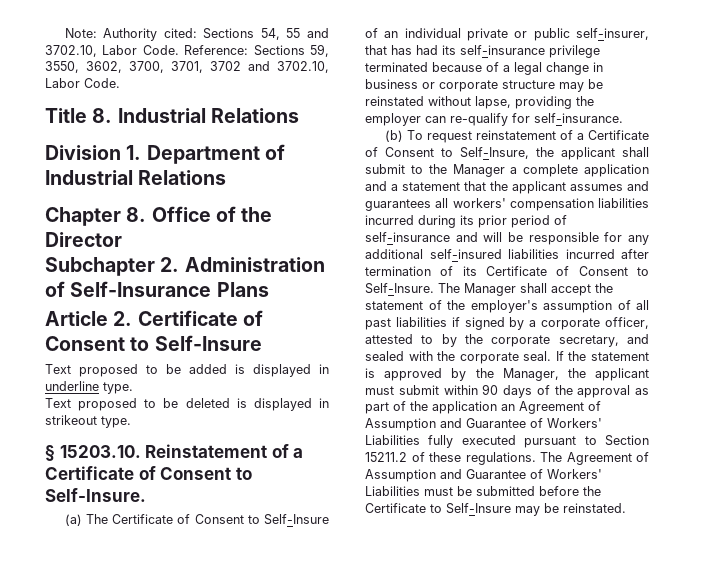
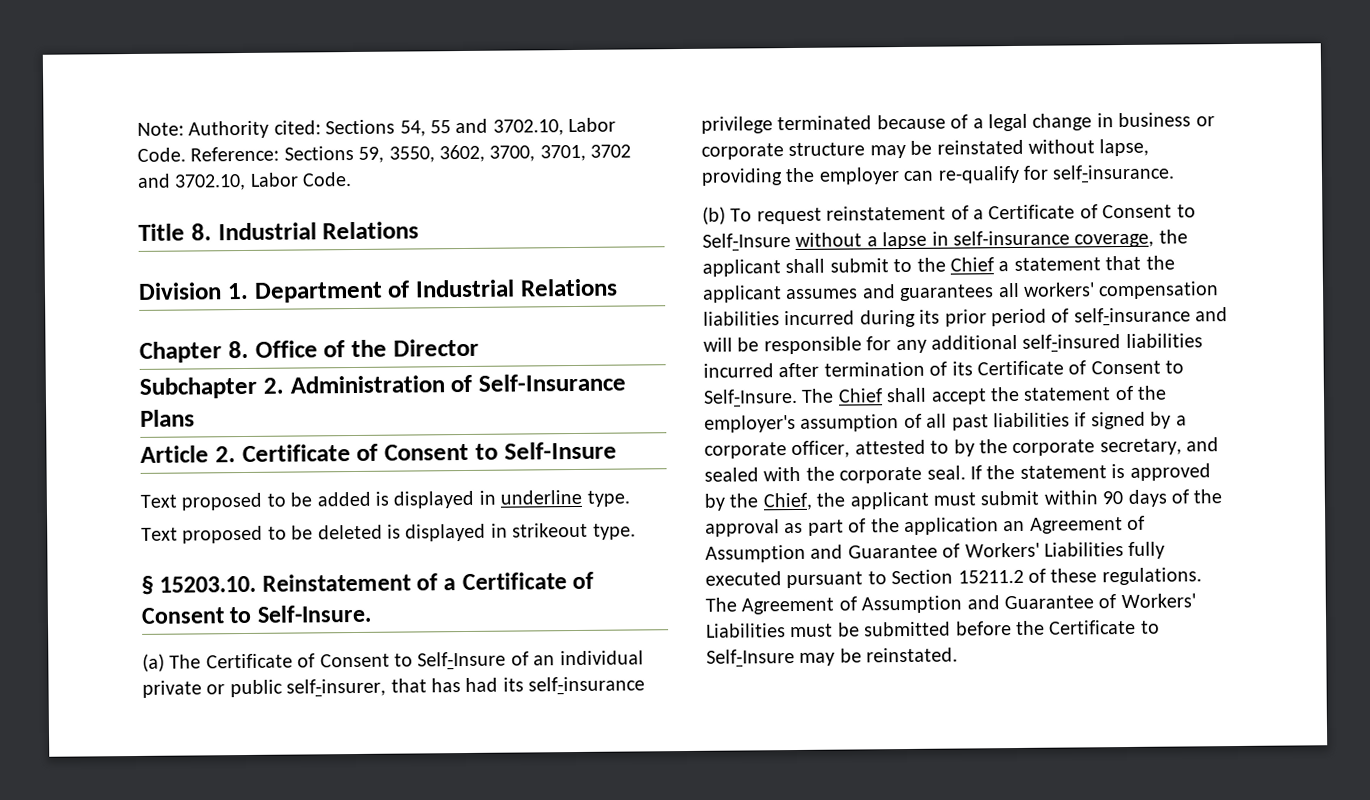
- (b) To request reinstatement of a Certificate of Consent to Self-Insure, the applicant shall submit to the Manager a complete application and a statement that the applicant assumes and guarantees all workers' compensation liabilities incurred during its prior period of self-insurance and will be responsible for any additional self-insured liabilities incurred after termination of its Certificate of Consent to Self-Insure.
+ (b) To request reinstatement of a Certificate of Consent to Self-Insure without a lapse in self-insurance coverage, the applicant shall submit to the Chief a statement that the applicant assumes and guarantees all workers' compensation liabilities incurred during its prior period of self-insurance and will be responsible for any additional self-insured liabilities incurred after termination of its Certificate of Consent to Self-Insure.
- The Manager shall accept the statement of the employer's assumption of all past liabilities if signed by a corporate officer, attested to by the corporate secretary, and sealed with the corporate seal.
+ The Chief shall accept the statement of the employer's assumption of all past liabilities if signed by a corporate officer, attested to by the corporate secretary, and sealed with the corporate seal.
- If the statement is approved by the Manager, the applicant must submit within 90 days of the approval as part of the application an Agreement of Assumption and Guarantee of Workers' Liabilities fully executed pursuant to Section 15211.2 of these regulations.
+ If the statement is approved by the Chief, the applicant must submit within 90 days of the approval as part of the application an Agreement of Assumption and Guarantee of Workers' Liabilities fully executed pursuant to Section 15211.2 of these regulations.

